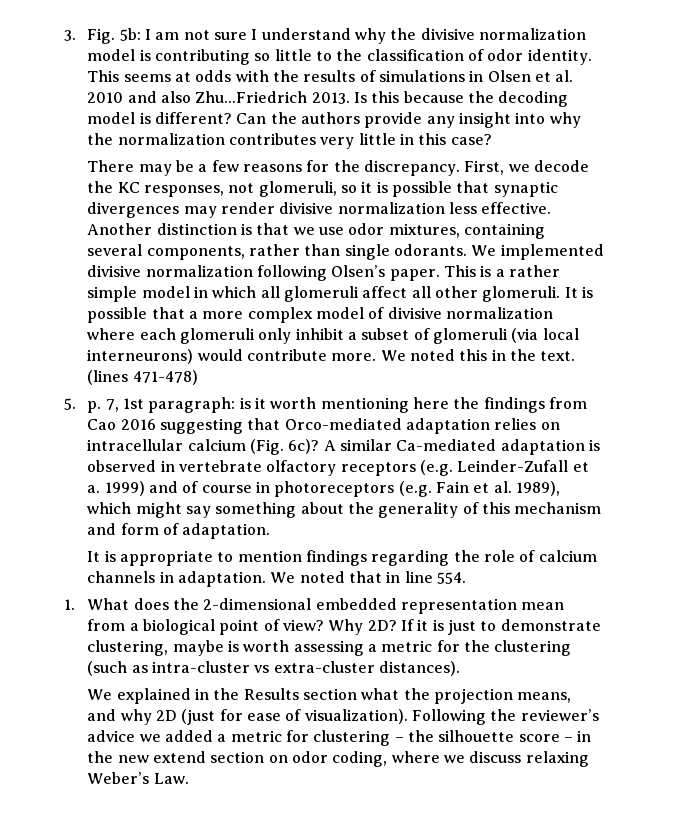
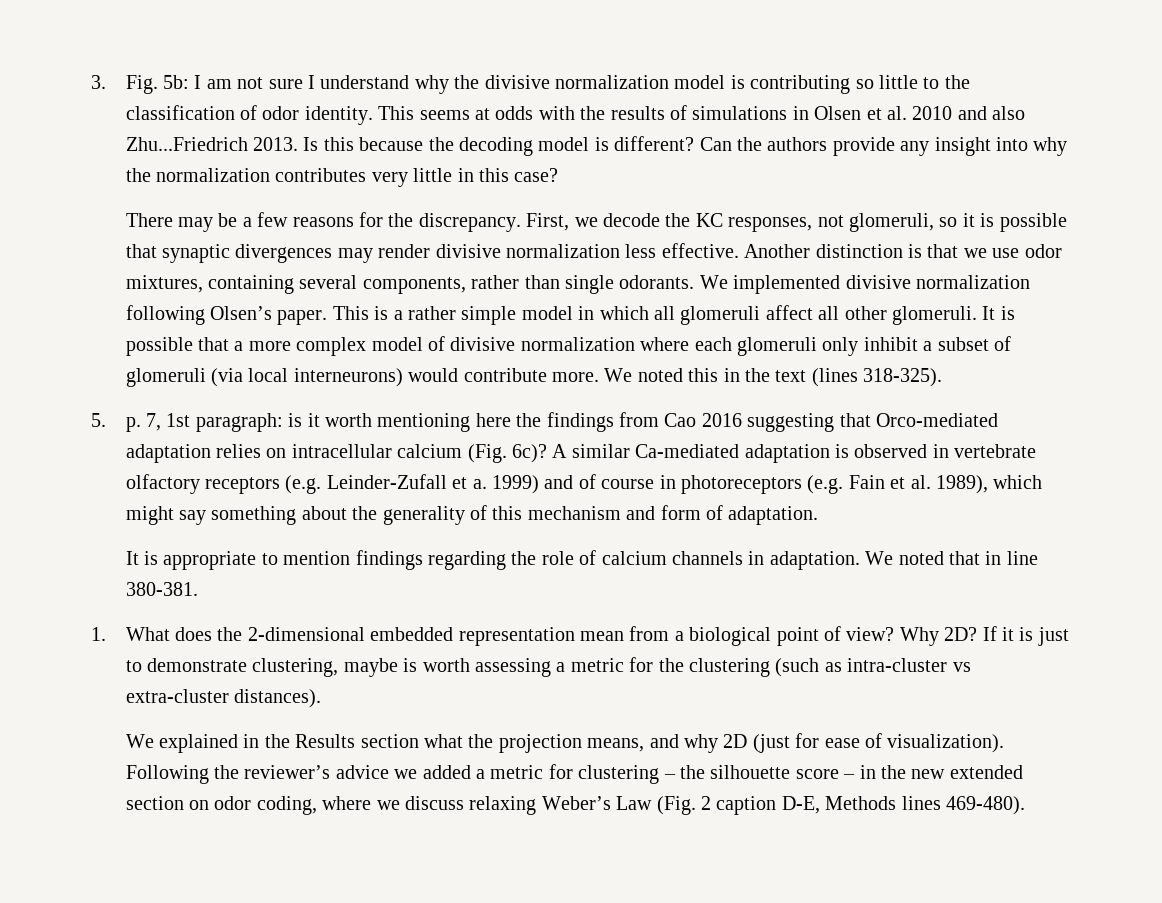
- We noted this in the text. (lines 471-478)
+ We noted this in the text (lines 318-325).
- We noted that in line 554.
+ We noted that in line 380-381.
- Following the reviewer’s advice we added a metric for clustering – the silhouette score – in the new extend section on odor coding, where we discuss relaxing Weber’s Law.
+ Following the reviewer’s advice we added a metric for clustering – the silhouette score – in the new extended section on odor coding, where we discuss relaxing Weber’s Law (Fig. 2 caption D-E, Methods lines 469-480).

